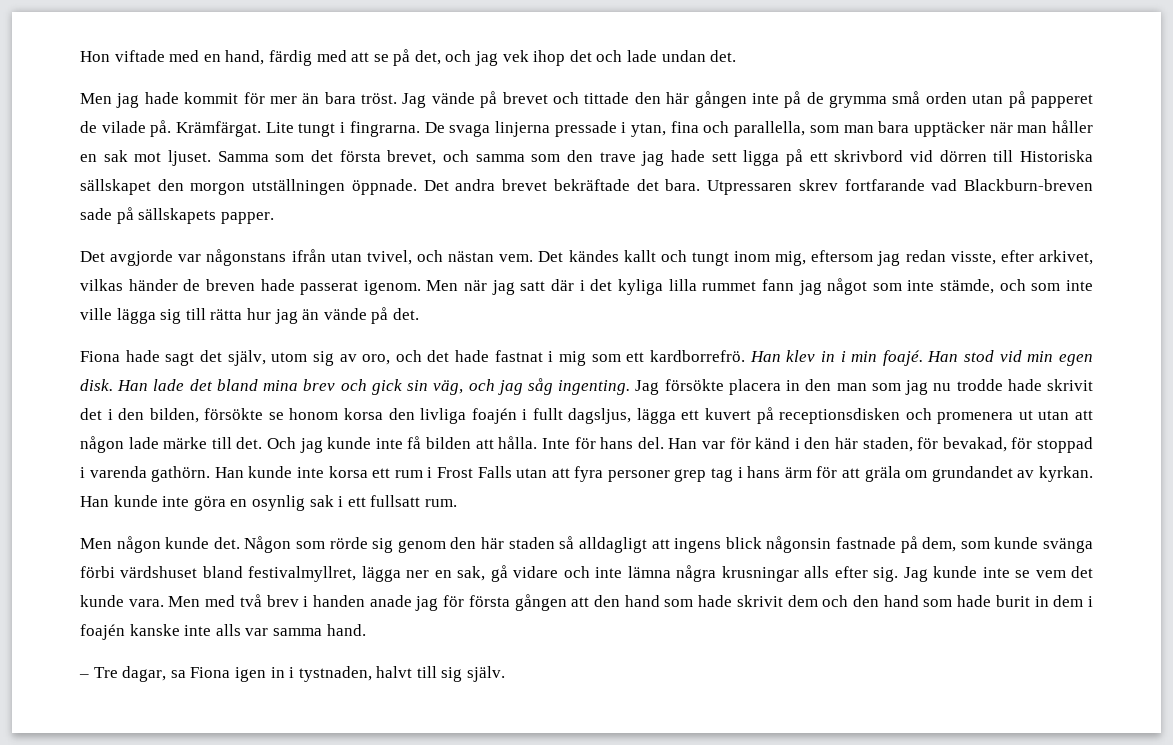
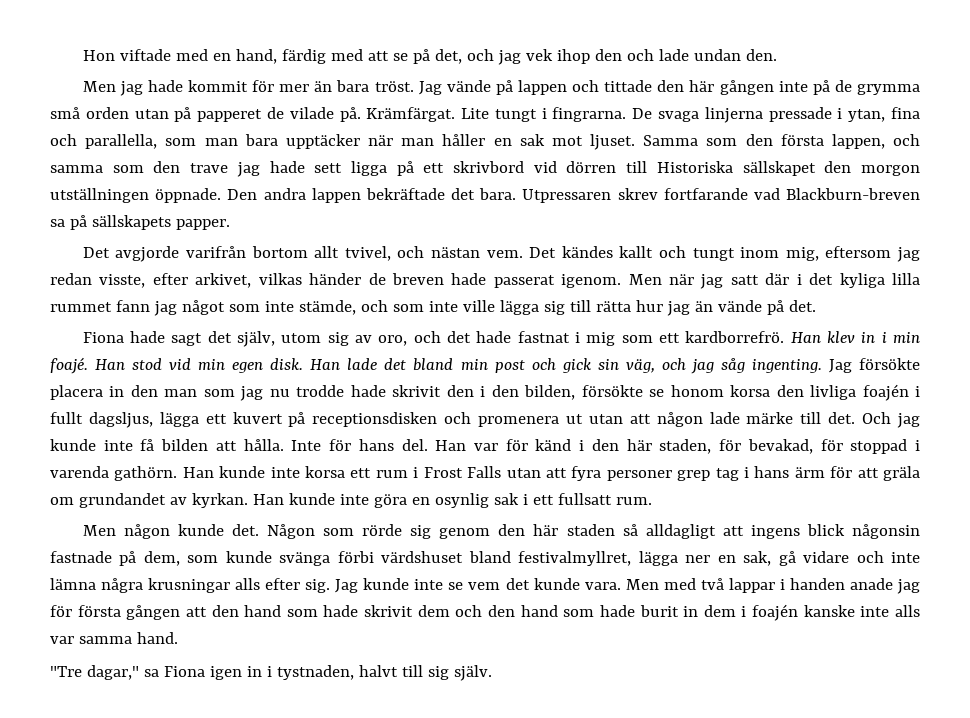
- Hon viftade med en hand, färdig med att se på det, och jag vek ihop det och lade undan det.
+ Hon viftade med en hand, färdig med att se på det, och jag vek ihop den och lade undan den.
- Jag vände på brevet och tittade den här gången inte på de grymma små orden utan på papperet de vilade på.
+ Jag vände på lappen och tittade den här gången inte på de grymma små orden utan på papperet de vilade på.
- Samma som det första brevet, och samma som den trave jag hade sett ligga på ett skrivbord vid dörren till Historiska sällskapet den morgon utställningen öppnade.
+ Samma som den första lappen, och samma som den trave jag hade sett ligga på ett skrivbord vid dörren till Historiska sällskapet den morgon utställningen öppnade.
- Det andra brevet bekräftade det bara.
+ Den andra lappen bekräftade det bara.
- Utpressaren skrev fortfarande vad Blackburn-breven sade på sällskapets papper.
+ Utpressaren skrev fortfarande vad Blackburn-breven sa på sällskapets papper.
- Det avgjorde var någonstans ifrån utan tvivel, och nästan vem.
+ Det avgjorde varifrån bortom allt tvivel, och nästan vem.
- Han lade det bland mina brev och gick sin väg, och jag såg ingenting.
+ Han lade det bland min post och gick sin väg, och jag såg ingenting.
- Jag försökte placera in den man som jag nu trodde hade skrivit det i den bilden, försökte se honom korsa den livliga foajén i fullt dagsljus, lägga ett kuvert på receptionsdisken och promenera ut utan att någon lade märke till det.
+ Jag försökte placera in den man som jag nu trodde hade skrivit den i den bilden, försökte se honom korsa den livliga foajén i fullt dagsljus, lägga ett kuvert på receptionsdisken och promenera ut utan att någon lade märke till det.
- Men med två brev i handen anade jag för första gången att den hand som hade skrivit dem och den hand som hade burit in dem i foajén kanske inte alls var samma hand.
+ Men med två lappar i handen anade jag för första gången att den hand som hade skrivit dem och den hand som hade burit in dem i foajén kanske inte alls var samma hand.
- – Tre dagar, sa Fiona igen in i tystnaden, halvt till sig själv.
+ "Tre dagar," sa Fiona igen in i tystnaden, halvt till sig själv.

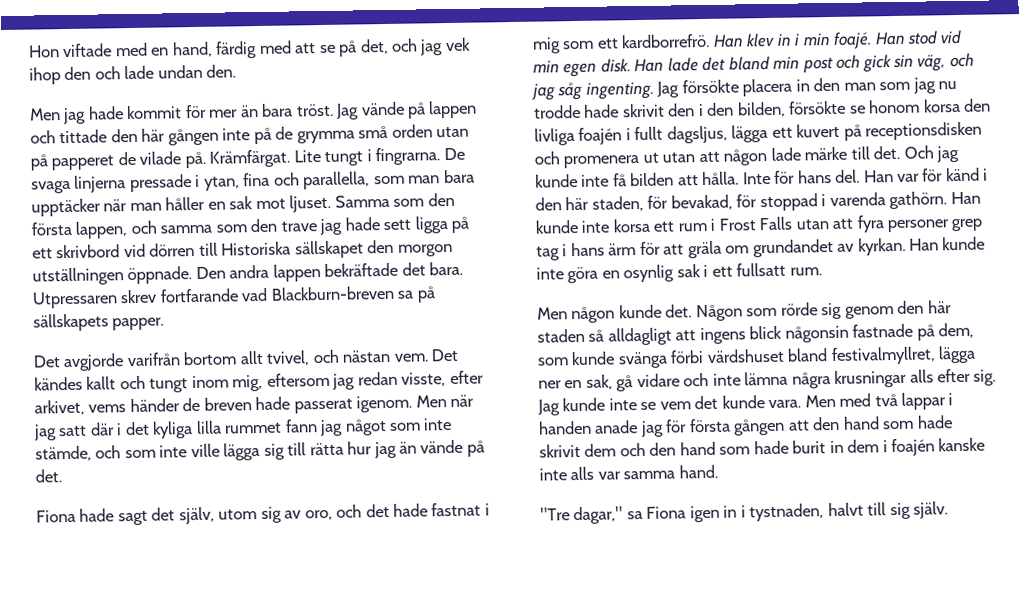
- Det kändes kallt och tungt inom mig, eftersom jag redan visste, efter arkivet, vilkas händer de breven hade passerat igenom.
+ Det kändes kallt och tungt inom mig, eftersom jag redan visste, efter arkivet, vems händer de breven hade passerat igenom.

